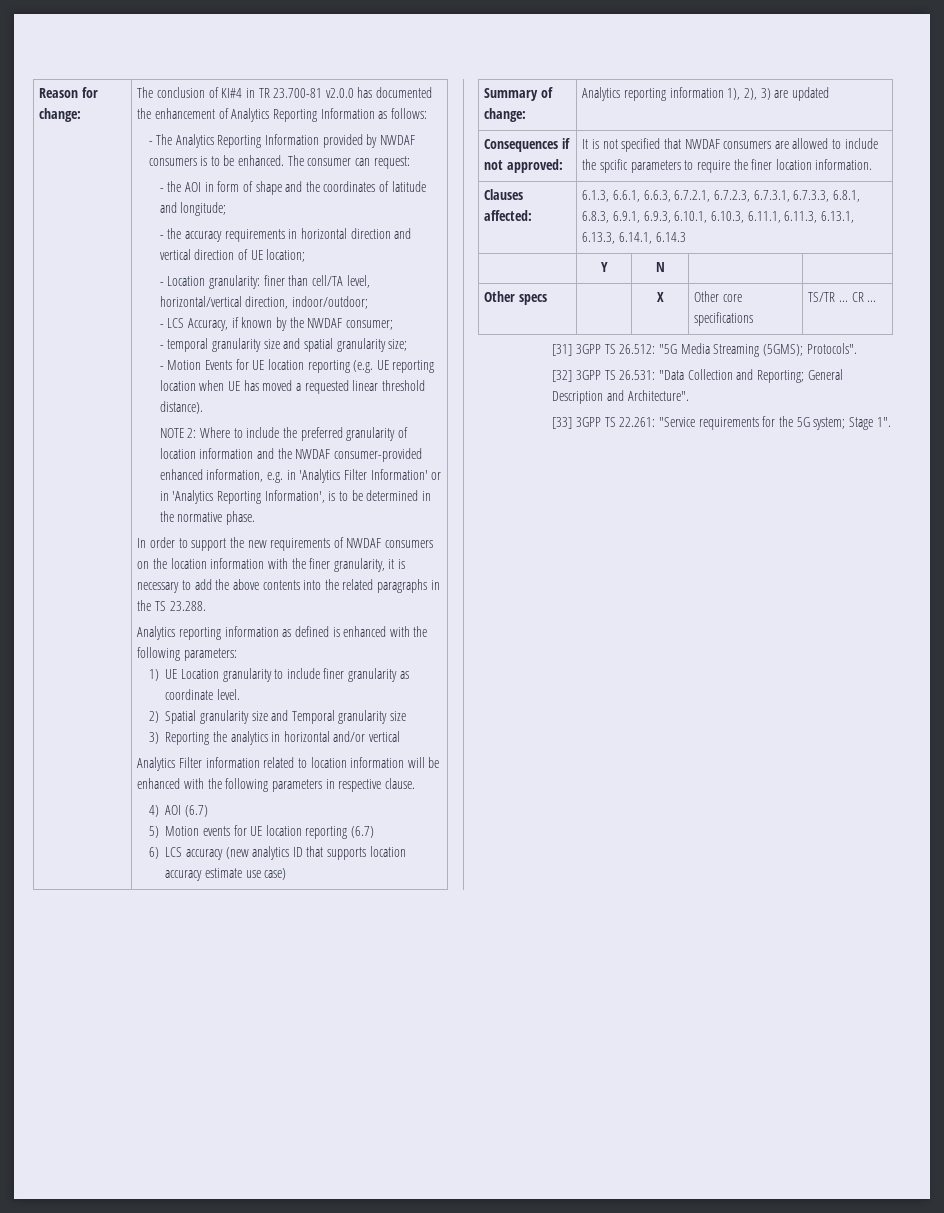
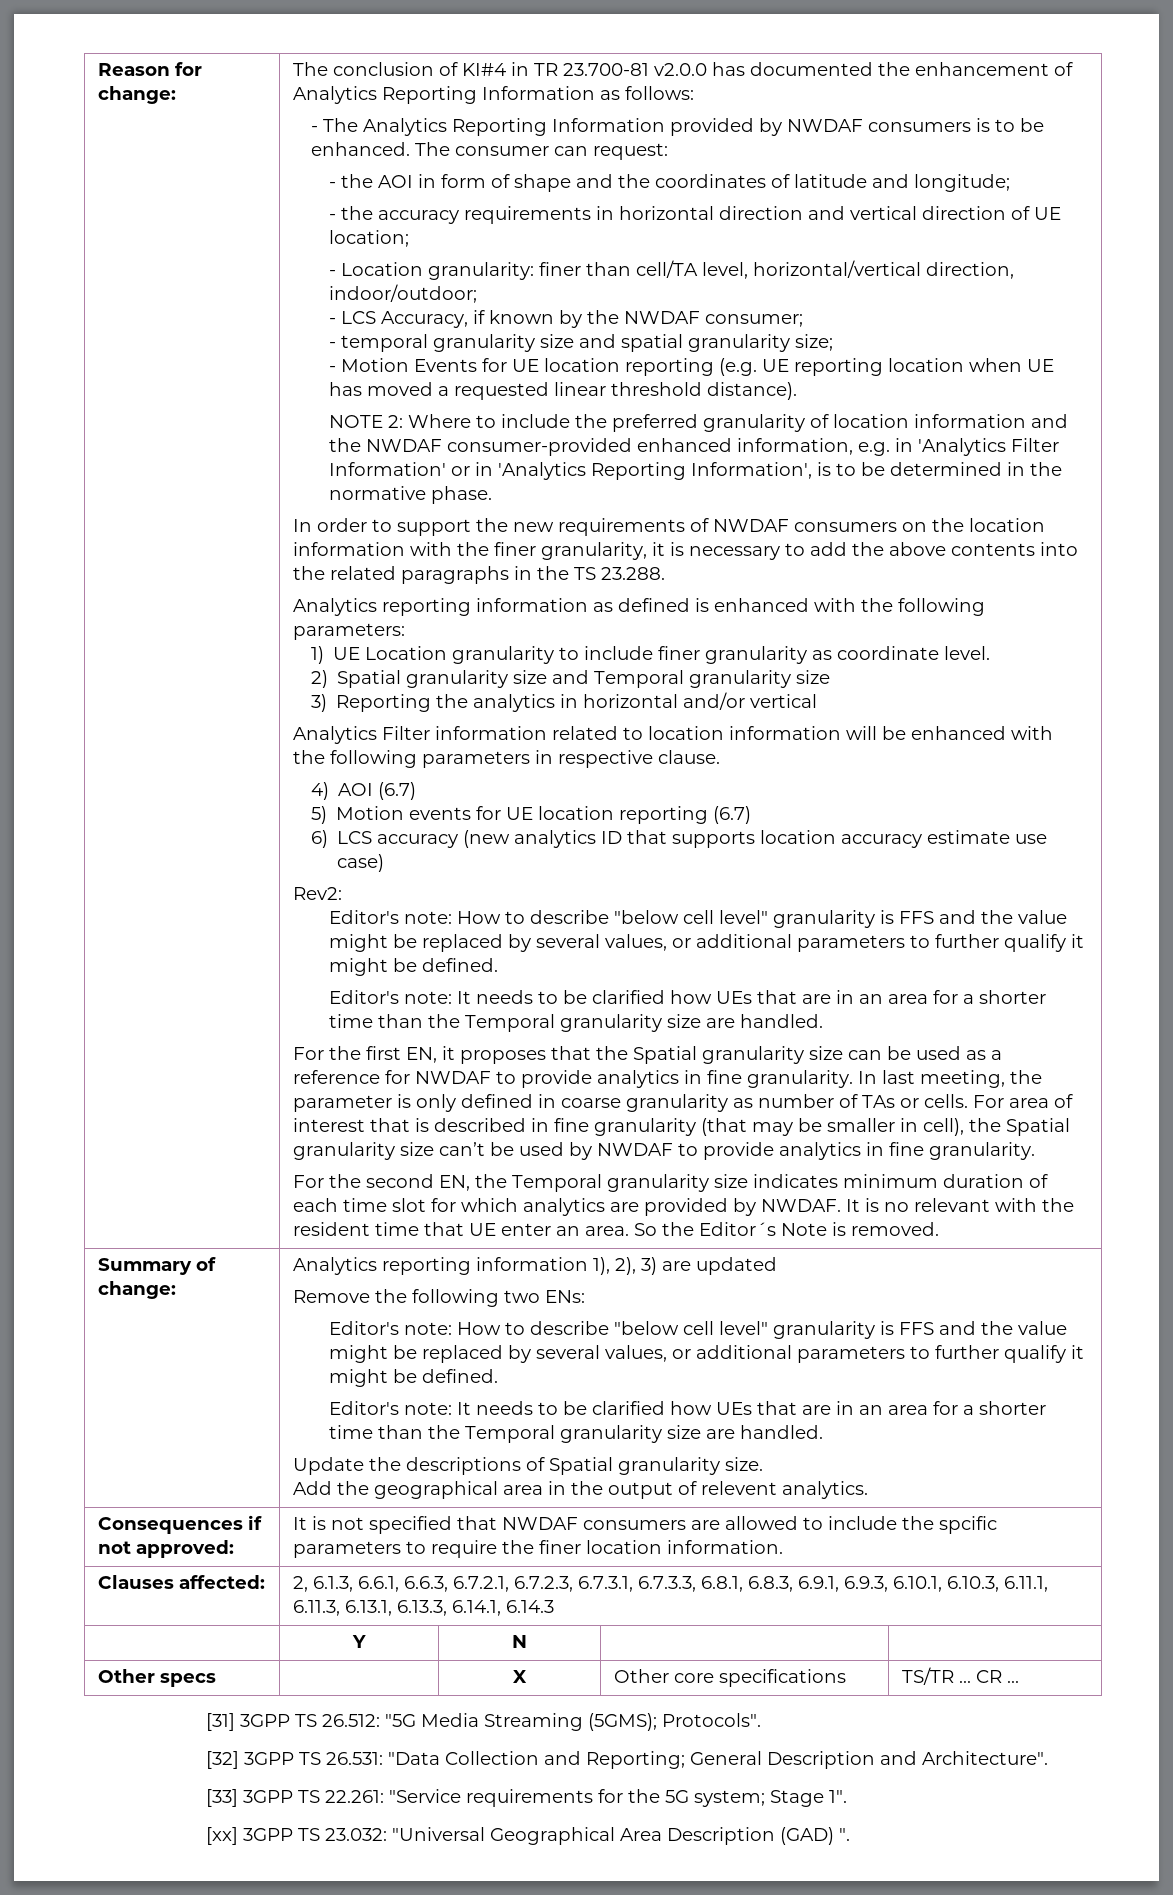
+ Rev2:
+ Editor's note: How to describe "below cell level" granularity is FFS and the value might be replaced by several values, or additional parameters to further qualify it might be defined.
+ Editor's note: It needs to be clarified how UEs that are in an area for a shorter time than the Temporal granularity size are handled.
+ For the first EN, it proposes that the Spatial granularity size can be used as a reference for NWDAF to provide analytics in fine granularity. In last meeting, the parameter is only defined in coarse granularity as number of TAs or cells. For area of interest that is described in fine granularity (that may be smaller in cell), the Spatial granularity size can’t be used by NWDAF to provide analytics in fine granularity.
+ For the second EN, the Temporal granularity size indicates minimum duration of each time slot for which analytics are provided by NWDAF. It is no relevant with the resident time that UE enter an area. So the Editor´s Note is removed.
+ Remove the following two ENs:
+ Editor's note: How to describe "below cell level" granularity is FFS and the value might be replaced by several values, or additional parameters to further qualify it might be defined.
+ Editor's note: It needs to be clarified how UEs that are in an area for a shorter time than the Temporal granularity size are handled.
+ Update the descriptions of Spatial granularity size.
+ Add the geographical area in the output of relevent analytics.
- Clauses affected: | 6.1.3, 6.6.1, 6.6.3, 6.7.2.1, 6.7.2.3, 6.7.3.1, 6.7.3.3, 6.8.1, 6.8.3, 6.9.1, 6.9.3, 6.10.1, 6.10.3, 6.11.1, 6.11.3, 6.13.1, 6.13.3, 6.14.1, 6.14.3
+ Clauses affected: | 2, 6.1.3, 6.6.1, 6.6.3, 6.7.2.1, 6.7.2.3, 6.7.3.1, 6.7.3.3, 6.8.1, 6.8.3, 6.9.1, 6.9.3, 6.10.1, 6.10.3, 6.11.1, 6.11.3, 6.13.1, 6.13.3, 6.14.1, 6.14.3
+ [xx] 3GPP TS 23.032: "Universal Geographical Area Description (GAD) ".

